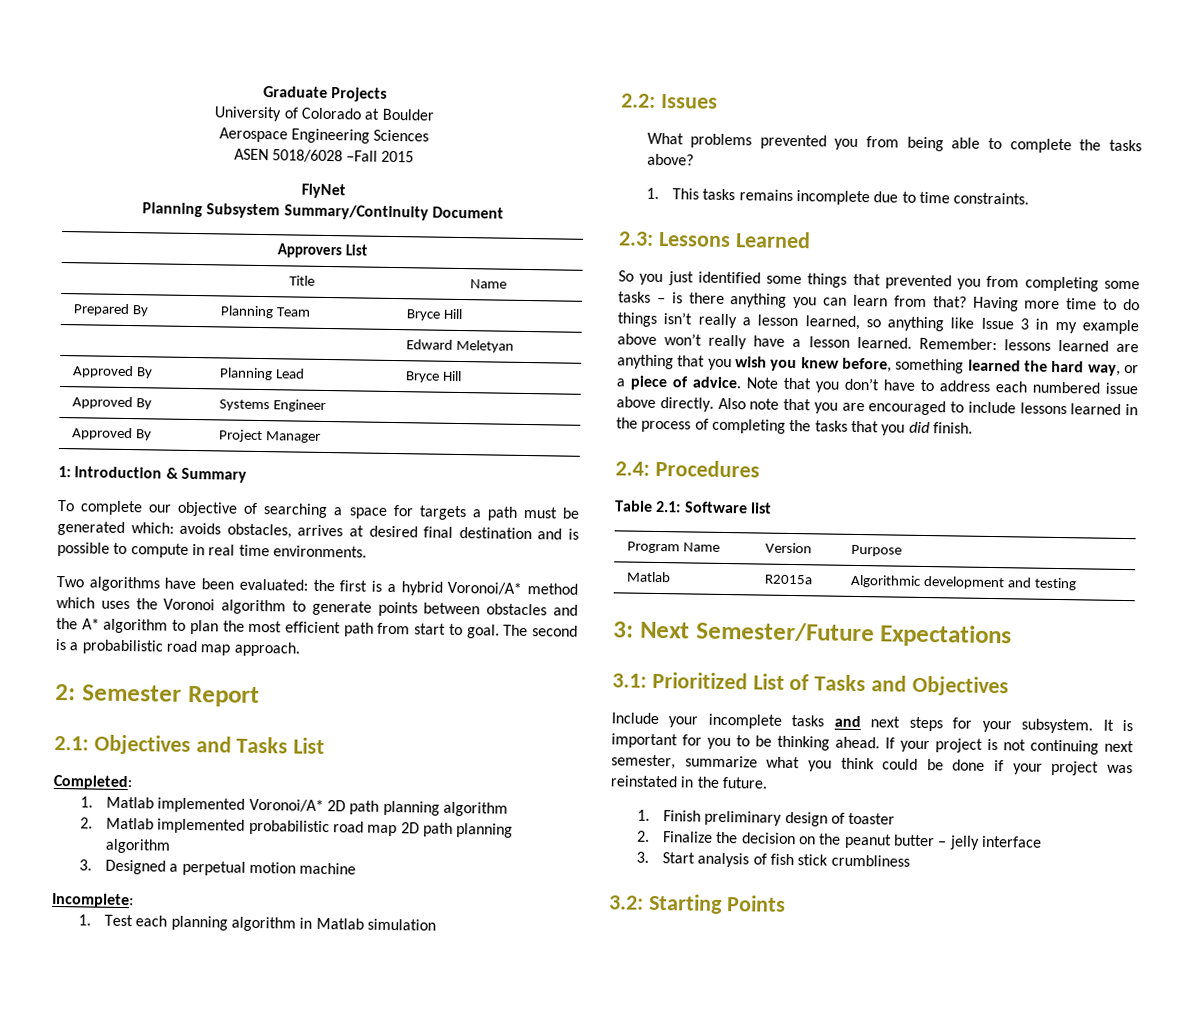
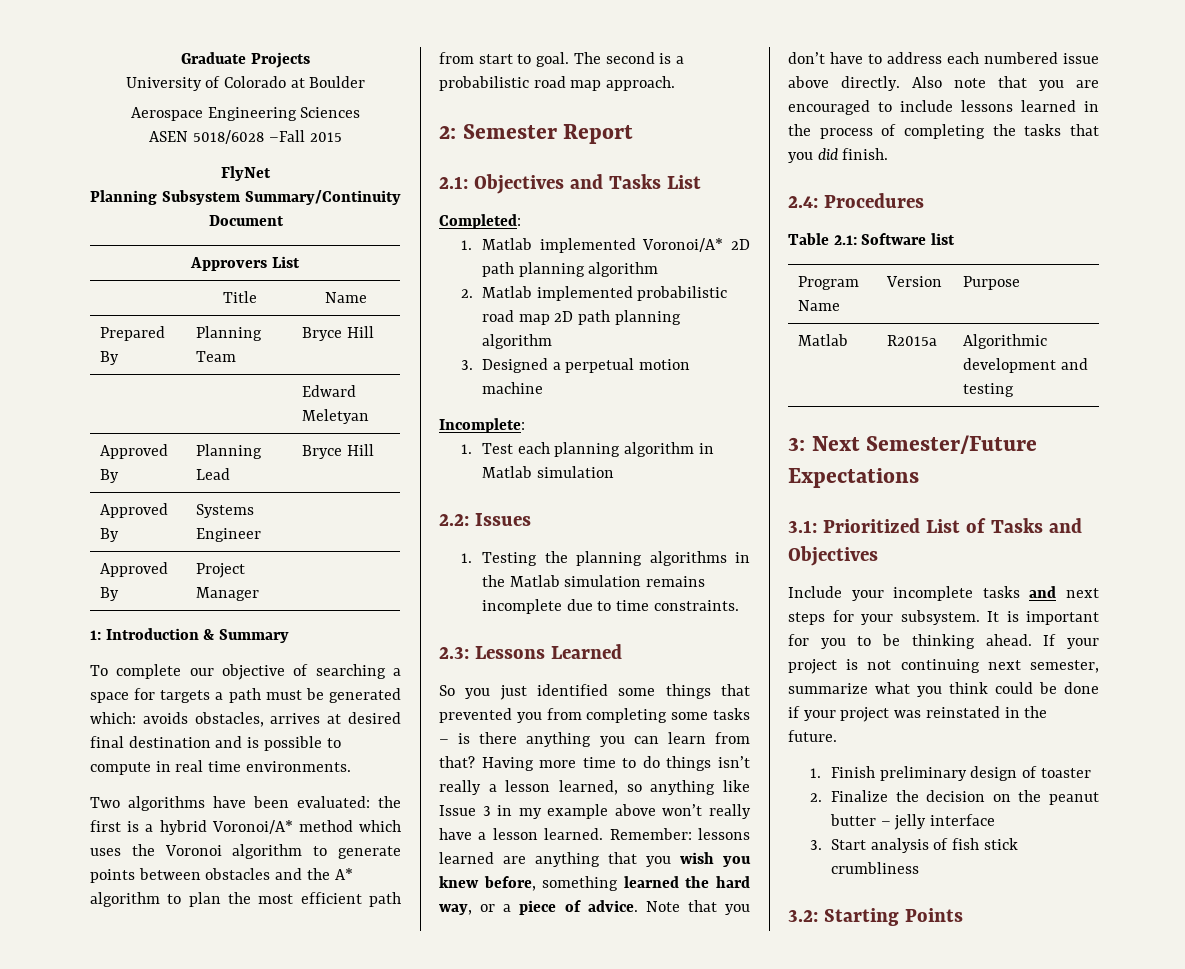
- What problems prevented you from being able to complete the tasks above?
- 1. This tasks remains incomplete due to time constraints.
+ 1. Testing the planning algorithms in the Matlab simulation remains incomplete due to time constraints.

